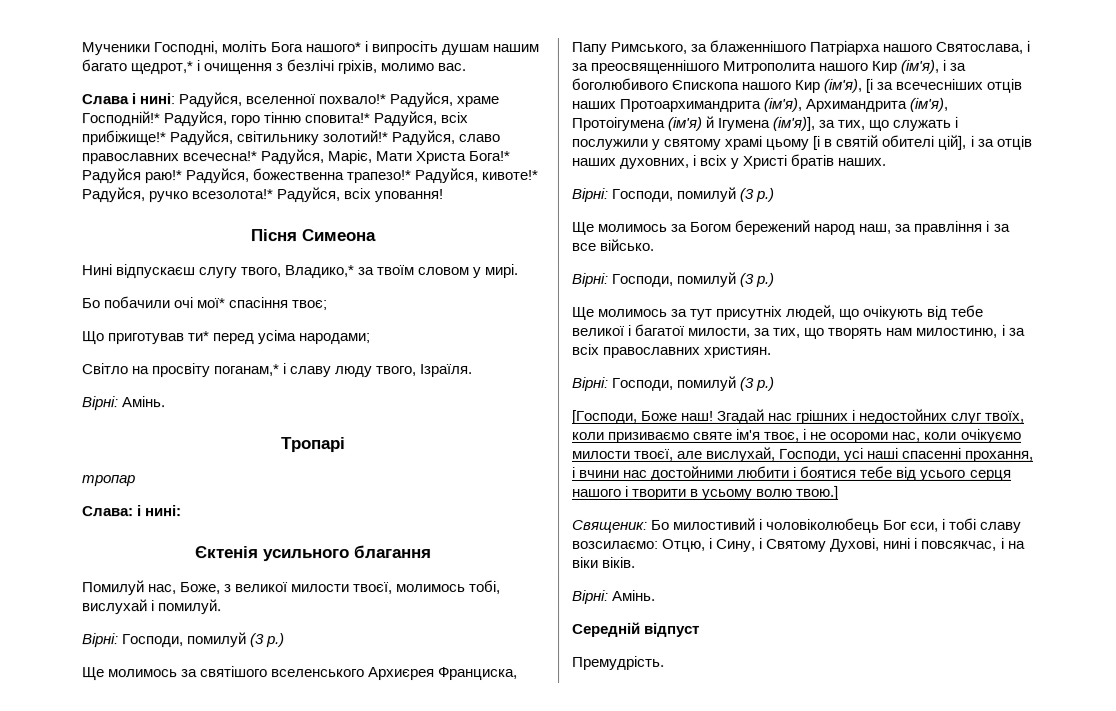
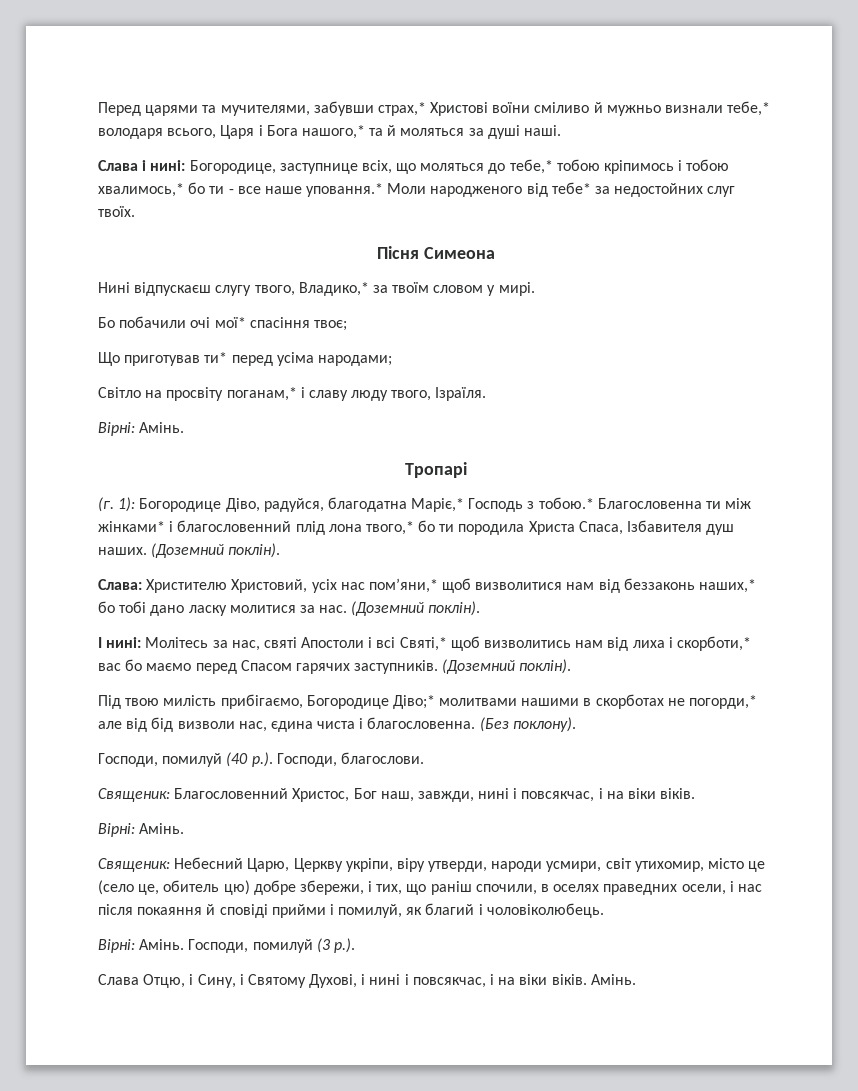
- Мученики Господні, моліть Бога нашого* і випросіть душам нашим багато щедрот,* і очищення з безлічі гріхів, молимо вас.
- Слава і нині: Радуйся, вселенної похвало!* Радуйся, храме Господній!* Радуйся, горо тінню сповита!* Радуйся, всіх прибіжище!* Радуйся, світильнику золотий!* Радуйся, славо православних всечесна!* Радуйся, Маріє, Мати Христа Бога!* Радуйся раю!* Радуйся, божественна трапезо!* Радуйся, кивоте!* Радуйся, ручко всезолота!* Радуйся, всіх уповання!
+ Перед царями та мучителями, забувши страх,* Христові воїни сміливо й мужньо визнали тебе,* володаря всього, Царя і Бога нашого,* та й моляться за душі наші.
+ Слава і нині: Богородице, заступнице всіх, що моляться до тебе,* тобою кріпимось і тобою хвалимось,* бо ти - все наше уповання.* Моли народженого від тебе* за недостойних слуг твоїх.
- тропар
- Слава: і нині:
- Єктенія усильного благання
- Помилуй нас, Боже, з великої милости твоєї, молимось тобі, вислухай і помилуй.
- Вірні: Господи, помилуй (3 р.)
- Ще молимось за святішого вселенського Архиєрея Франциска, Папу Римського, за блаженнішого Патріарха нашого Святослава, і за преосвященнішого Митрополита нашого Кир (ім'я), і за боголюбивого Єпископа нашого Кир (ім'я), [і за всечесніших отців наших Протоархимандрита (ім'я), Архимандрита (ім'я), Протоігумена (ім'я) й Ігумена (ім'я)], за тих, що служать і послужили у святому храмі цьому [і в святій обителі цій], і за отців наших духовних, і всіх у Христі братів наших.
- Вірні: Господи, помилуй (3 р.)
- Ще молимось за Богом бережений народ наш, за правління і за все військо.
- Вірні: Господи, помилуй (3 р.)
- Ще молимось за тут присутніх людей, що очікують від тебе великої і багатої милости, за тих, що творять нам милостиню, і за всіх православних християн.
- Вірні: Господи, помилуй (3 р.)
- [Господи, Боже наш! Згадай нас грішних і недостойних слуг твоїх, коли призиваємо святе ім'я твоє, і не осороми нас, коли очікуємо милости твоєї, але вислухай, Господи, усі наші спасенні прохання, і вчини нас достойними любити і боятися тебе від усього серця нашого і творити в усьому волю твою.]
- Священик: Бо милостивий і чоловіколюбець Бог єси, і тобі славу возсилаємо: Отцю, і Сину, і Святому Духові, нині і повсякчас, і на віки віків.
+ (г. 1): Богородице Діво, радуйся, благодатна Маріє,* Господь з тобою.* Благословенна ти між жінками* і благословенний плід лона твого,* бо ти породила Христа Спаса, Ізбавителя душ наших. (Доземний поклін).
+ Слава: Христителю Христовий, усіх нас пом’яни,* щоб визволитися нам від беззаконь наших,* бо тобі дано ласку молитися за нас. (Доземний поклін).
+ І нині: Молітесь за нас, святі Апостоли і всі Святі,* щоб визволитись нам від лиха і скорботи,* вас бо маємо перед Спасом гарячих заступників. (Доземний поклін).
+ Під твою милість прибігаємо, Богородице Діво;* молитвами нашими в скорботах не погорди,* але від бід визволи нас, єдина чиста і благословенна. (Без поклону).
+ Господи, помилуй (40 р.). Господи, благослови.
+ Священик: Благословенний Христос, Бог наш, завжди, нині і повсякчас, і на віки віків.
- Середній відпуст
- Премудрість.
+ Священик: Небесний Царю, Церкву укріпи, віру утверди, народи усмири, світ утихомир, місто це (село це, обитель цю) добре збережи, і тих, що раніш спочили, в оселях праведних осели, і нас після покаяння й сповіді прийми і помилуй, як благий і чоловіколюбець.
+ Вірні: Амінь. Господи, помилуй (3 р.).
+ Слава Отцю, і Сину, і Святому Духові, і нині і повсякчас, і на віки віків. Амінь.

